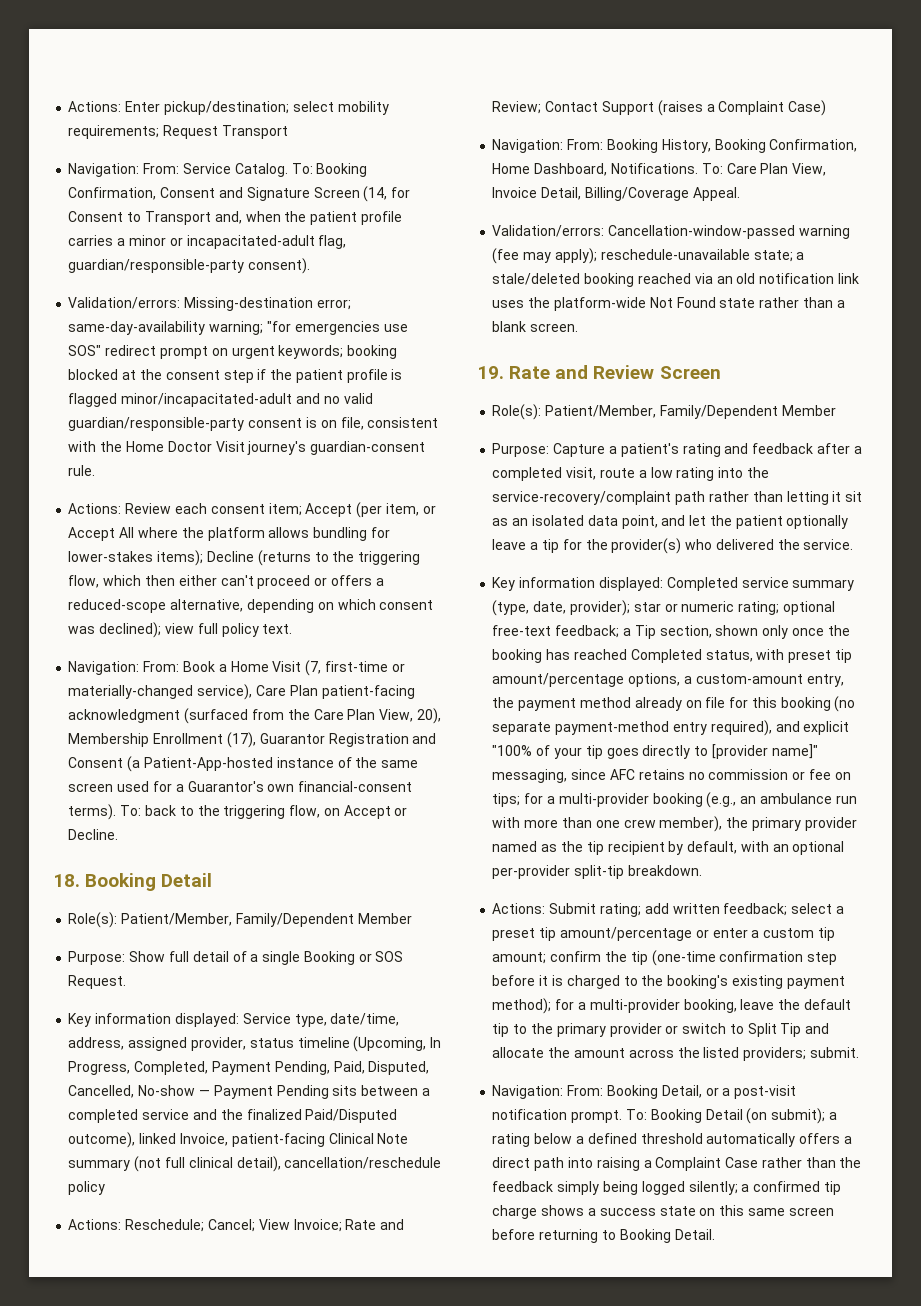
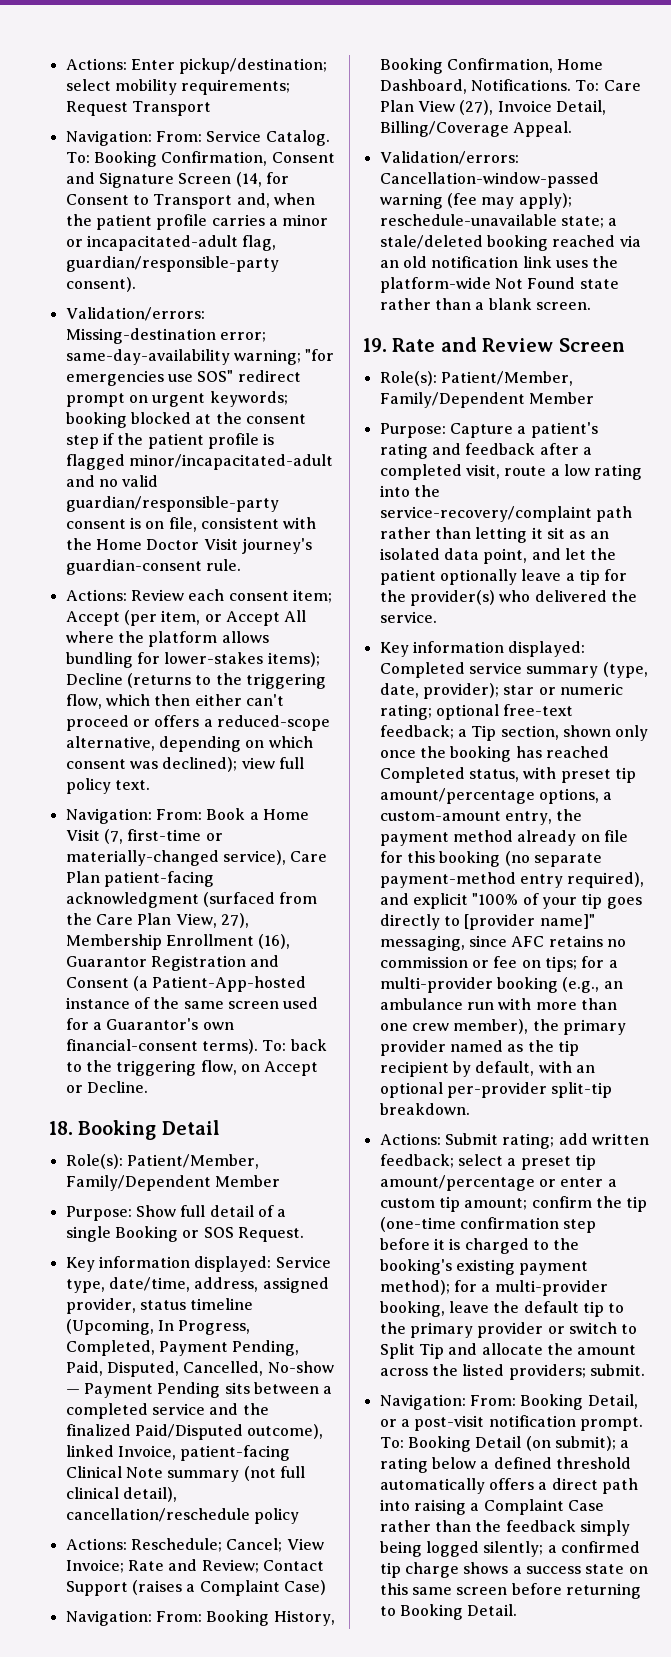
- Navigation: From: Book a Home Visit (7, first-time or materially-changed service), Care Plan patient-facing acknowledgment (surfaced from the Care Plan View, 20), Membership Enrollment (17), Guarantor Registration and Consent (a Patient-App-hosted instance of the same screen used for a Guarantor's own financial-consent terms).
+ Navigation: From: Book a Home Visit (7, first-time or materially-changed service), Care Plan patient-facing acknowledgment (surfaced from the Care Plan View, 27), Membership Enrollment (16), Guarantor Registration and Consent (a Patient-App-hosted instance of the same screen used for a Guarantor's own financial-consent terms).
- To: Care Plan View, Invoice Detail, Billing/Coverage Appeal.
+ To: Care Plan View (27), Invoice Detail, Billing/Coverage Appeal.

